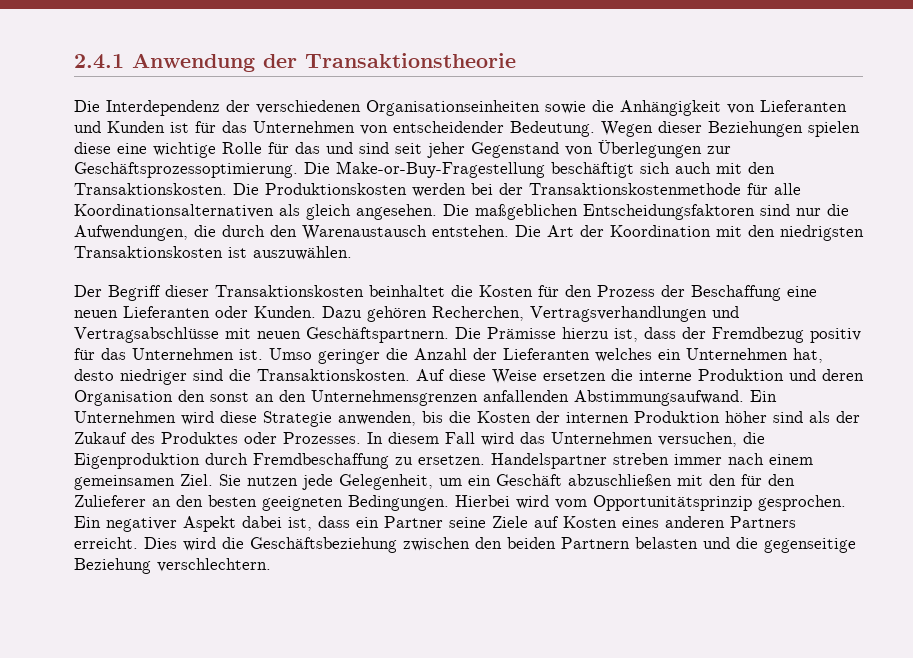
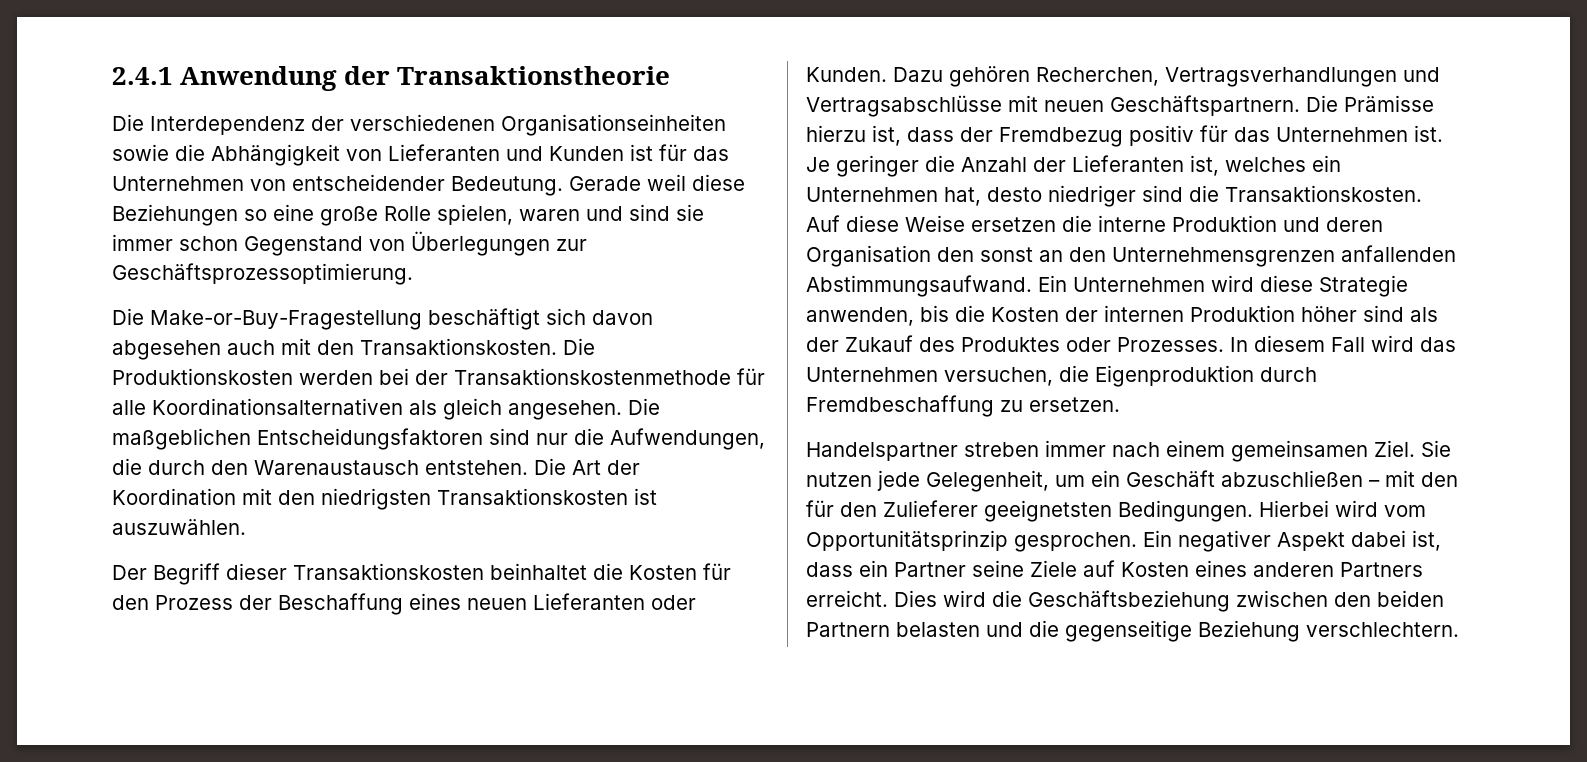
- Die Interdependenz der verschiedenen Organisationseinheiten sowie die Anhängigkeit von Lieferanten und Kunden ist für das Unternehmen von entscheidender Bedeutung.
+ Die Interdependenz der verschiedenen Organisationseinheiten sowie die Abhängigkeit von Lieferanten und Kunden ist für das Unternehmen von entscheidender Bedeutung.
- Wegen dieser Beziehungen spielen diese eine wichtige Rolle für das und sind seit jeher Gegenstand von Überlegungen zur Geschäftsprozessoptimierung. Die Make-or-Buy-Fragestellung beschäftigt sich auch mit den Transaktionskosten.
+ Gerade weil diese Beziehungen so eine große Rolle spielen, waren und sind sie immer schon Gegenstand von Überlegungen zur Geschäftsprozessoptimierung.
+ Die Make-or-Buy-Fragestellung beschäftigt sich davon abgesehen auch mit den Transaktionskosten.
- Der Begriff dieser Transaktionskosten beinhaltet die Kosten für den Prozess der Beschaffung eine neuen Lieferanten oder Kunden.
+ Der Begriff dieser Transaktionskosten beinhaltet die Kosten für den Prozess der Beschaffung eines neuen Lieferanten oder Kunden.
- Umso geringer die Anzahl der Lieferanten welches ein Unternehmen hat, desto niedriger sind die Transaktionskosten.
+ Je geringer die Anzahl der Lieferanten ist, welches ein Unternehmen hat, desto niedriger sind die Transaktionskosten.
- In diesem Fall wird das Unternehmen versuchen, die Eigenproduktion durch Fremdbeschaffung zu ersetzen. Handelspartner streben immer nach einem gemeinsamen Ziel.
+ In diesem Fall wird das Unternehmen versuchen, die Eigenproduktion durch Fremdbeschaffung zu ersetzen.
+ Handelspartner streben immer nach einem gemeinsamen Ziel.
- Sie nutzen jede Gelegenheit, um ein Geschäft abzuschließen mit den für den Zulieferer an den besten geeigneten Bedingungen.
+ Sie nutzen jede Gelegenheit, um ein Geschäft abzuschließen – mit den für den Zulieferer geeignetsten Bedingungen.

